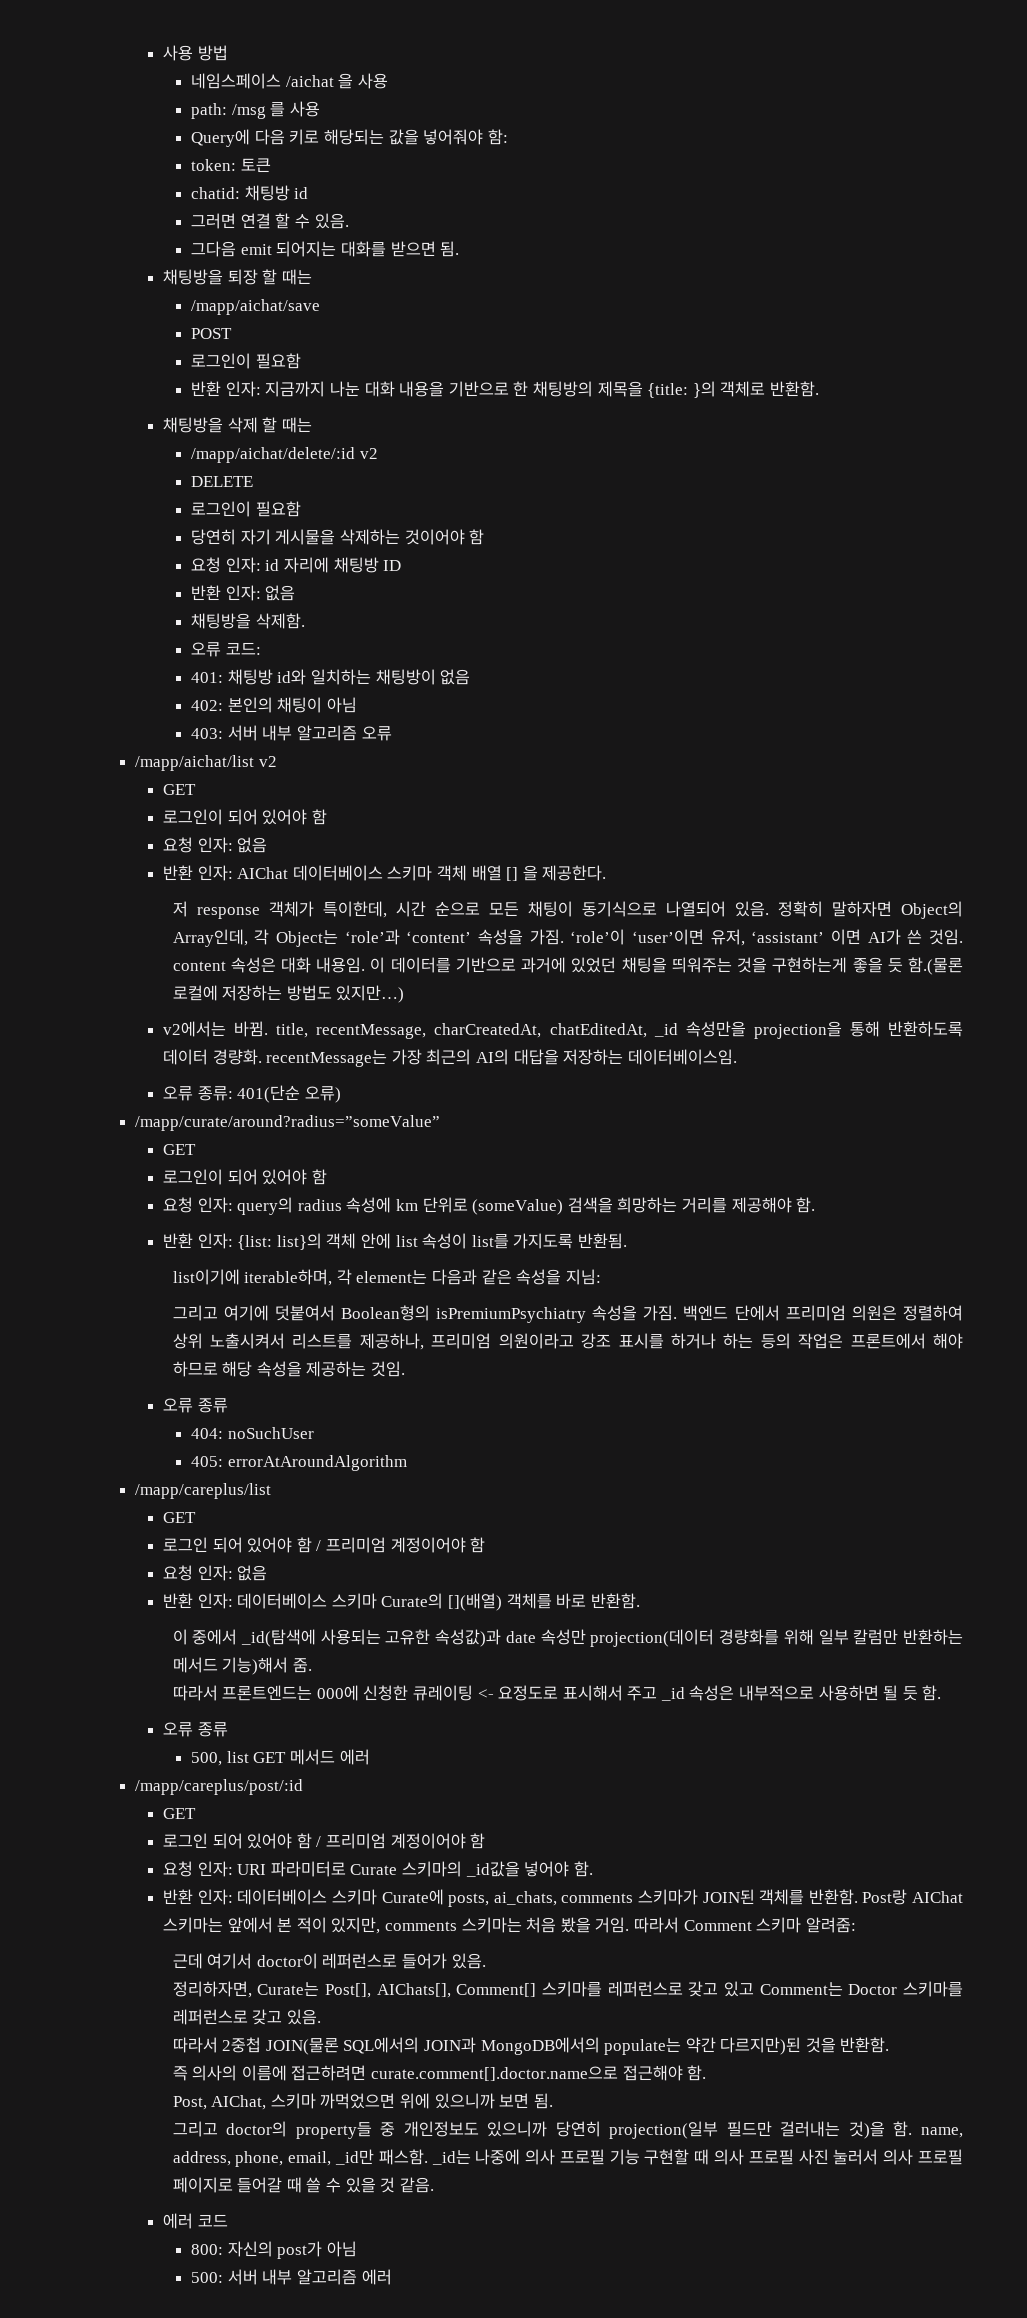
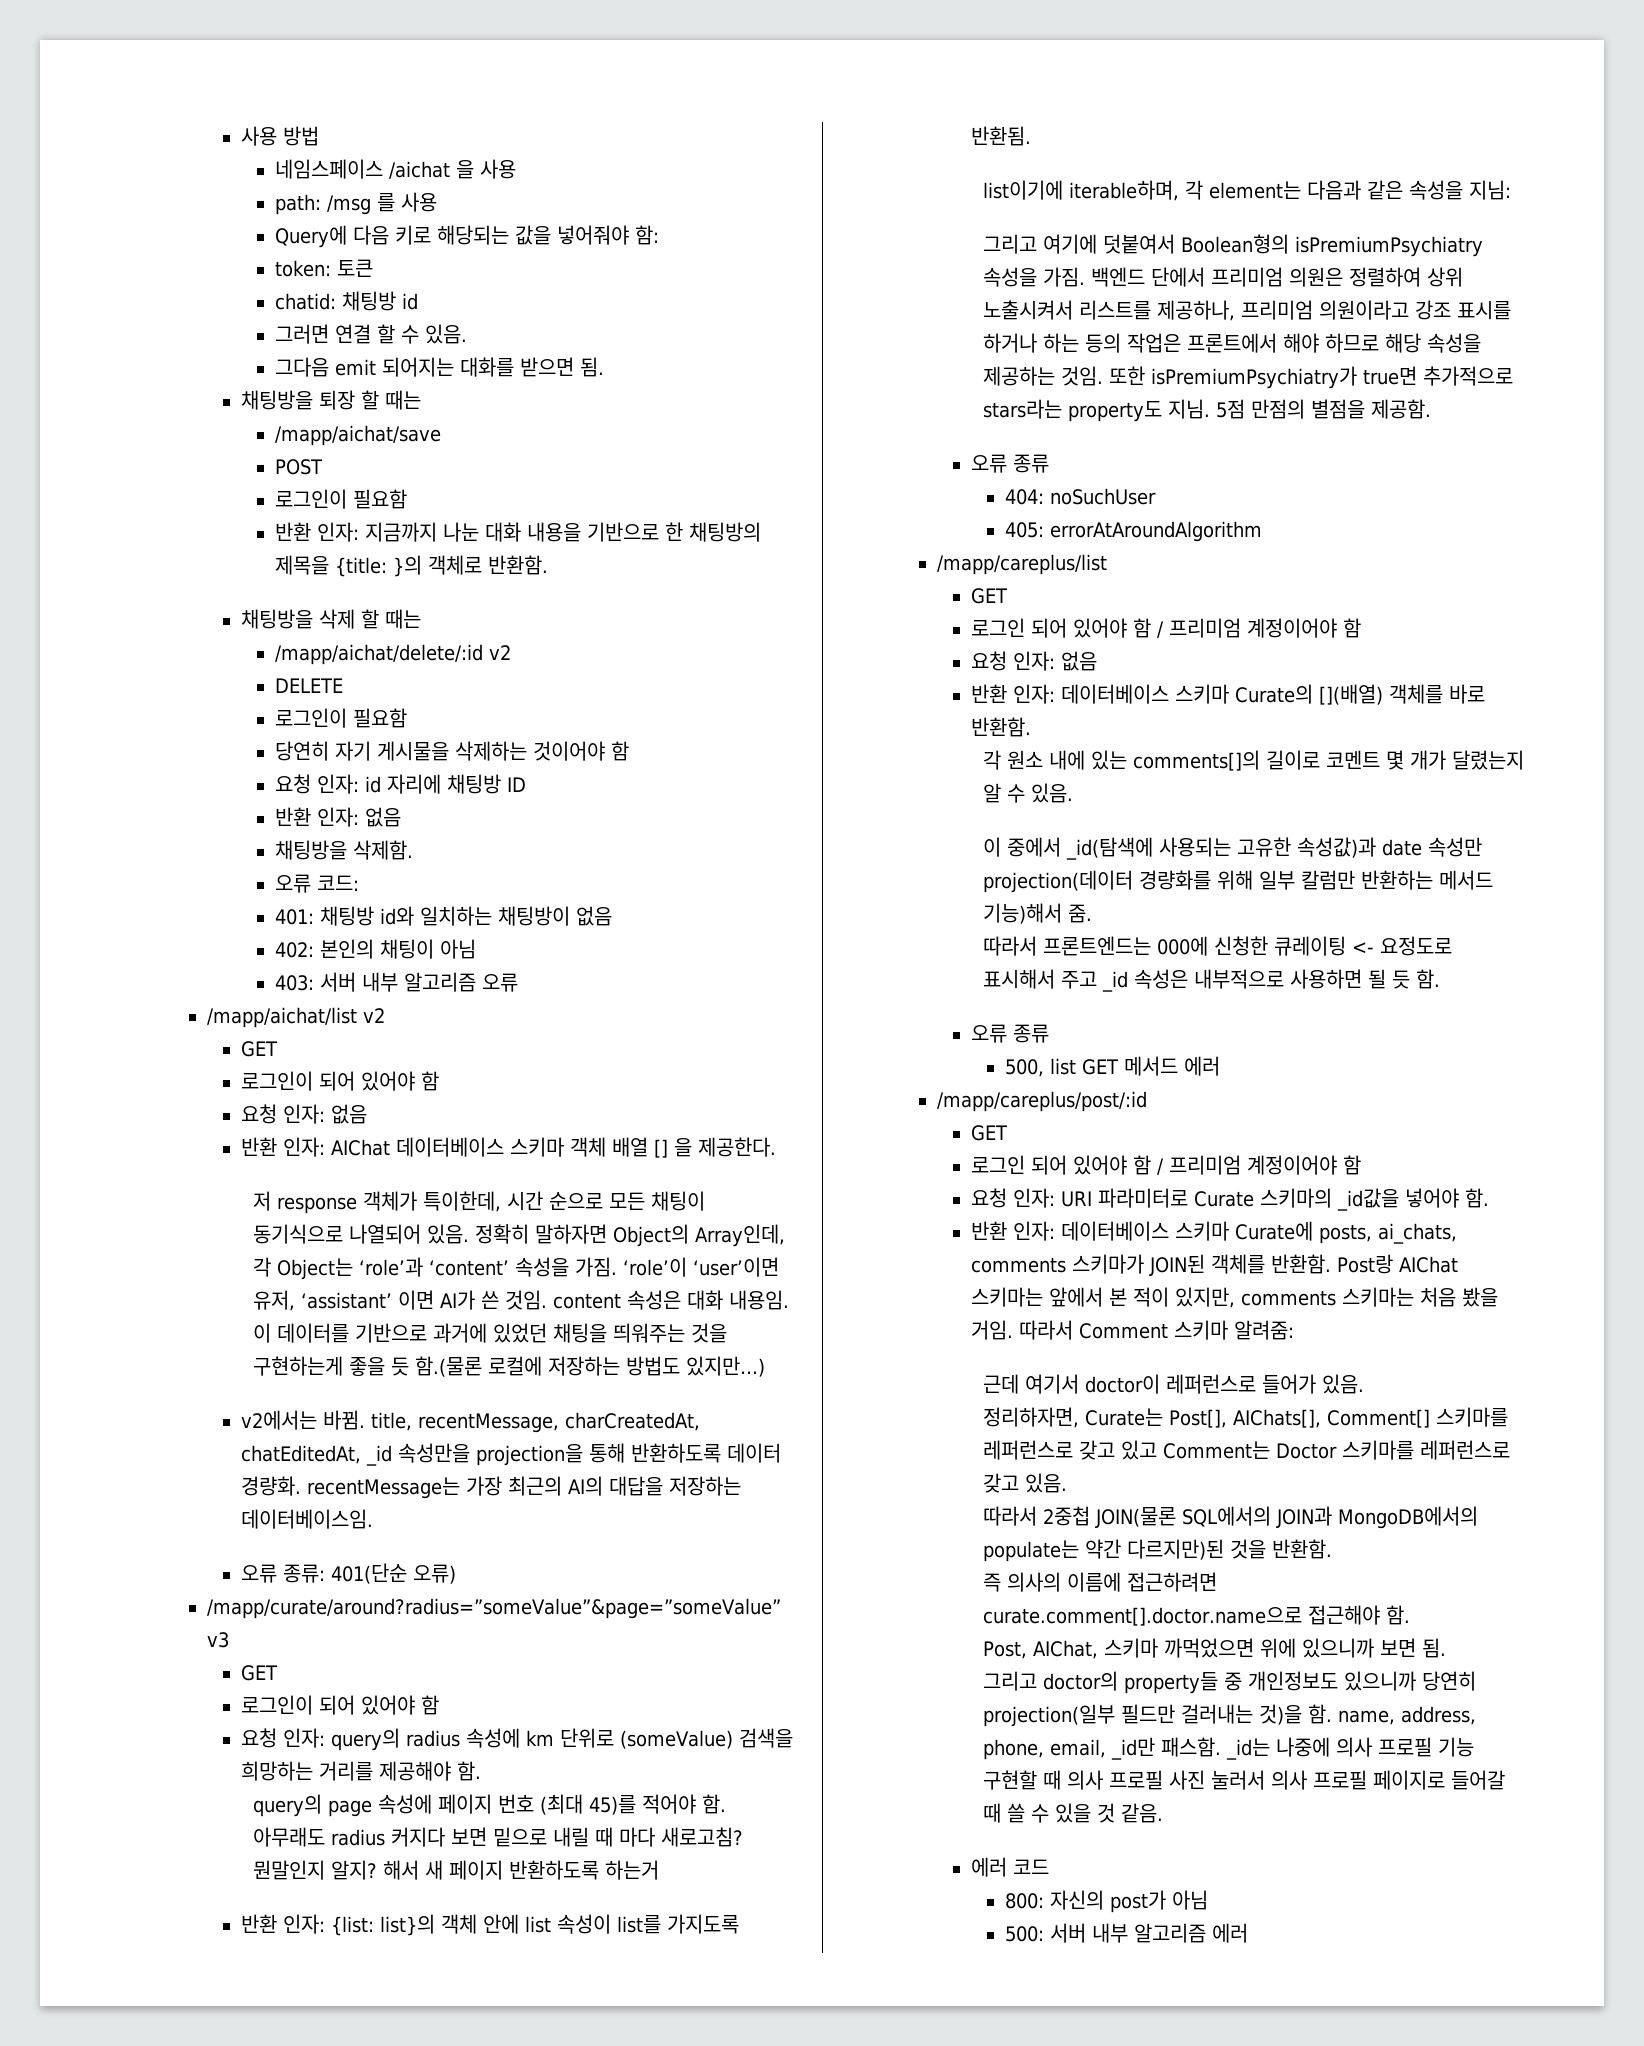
- /mapp/curate/around?radius=”someValue”
+ /mapp/curate/around?radius=”someValue”&page=”someValue” v3
+ query의 page 속성에 페이지 번호 (최대 45)를 적어야 함. 아무래도 radius 커지다 보면 밑으로 내릴 때 마다 새로고침? 뭔말인지 알지? 해서 새 페이지 반환하도록 하는거
+ 또한 isPremiumPsychiatry가 true면 추가적으로 stars라는 property도 지님. 5점 만점의 별점을 제공함.
+ 각 원소 내에 있는 comments[]의 길이로 코멘트 몇 개가 달렸는지 알 수 있음.

